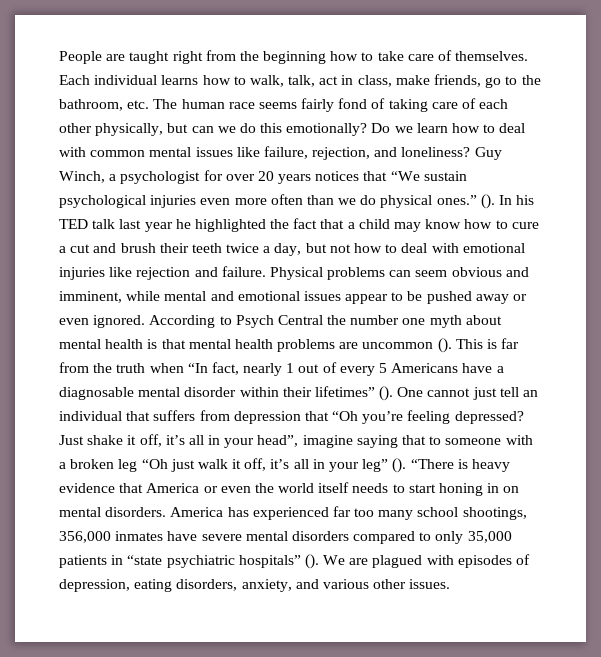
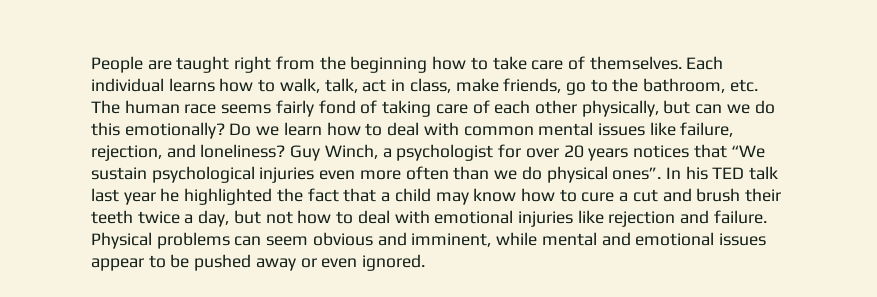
- Guy Winch, a psychologist for over 20 years notices that “We sustain psychological injuries even more often than we do physical ones.” ().
+ Guy Winch, a psychologist for over 20 years notices that “We sustain psychological injuries even more often than we do physical ones”.
- According to Psych Central the number one myth about mental health is that mental health problems are uncommon (). This is far from the truth when “In fact, nearly 1 out of every 5 Americans have a diagnosable mental disorder within their lifetimes” (). One cannot just tell an individual that suffers from depression that “Oh you’re feeling depressed? Just shake it off, it’s all in your head”, imagine saying that to someone with a broken leg “Oh just walk it off, it’s all in your leg” (). “There is heavy evidence that America or even the world itself needs to start honing in on mental disorders. America has experienced far too many school shootings, 356,000 inmates have severe mental disorders compared to only 35,000 patients in “state psychiatric hospitals” (). We are plagued with episodes of depression, eating disorders, anxiety, and various other issues.

